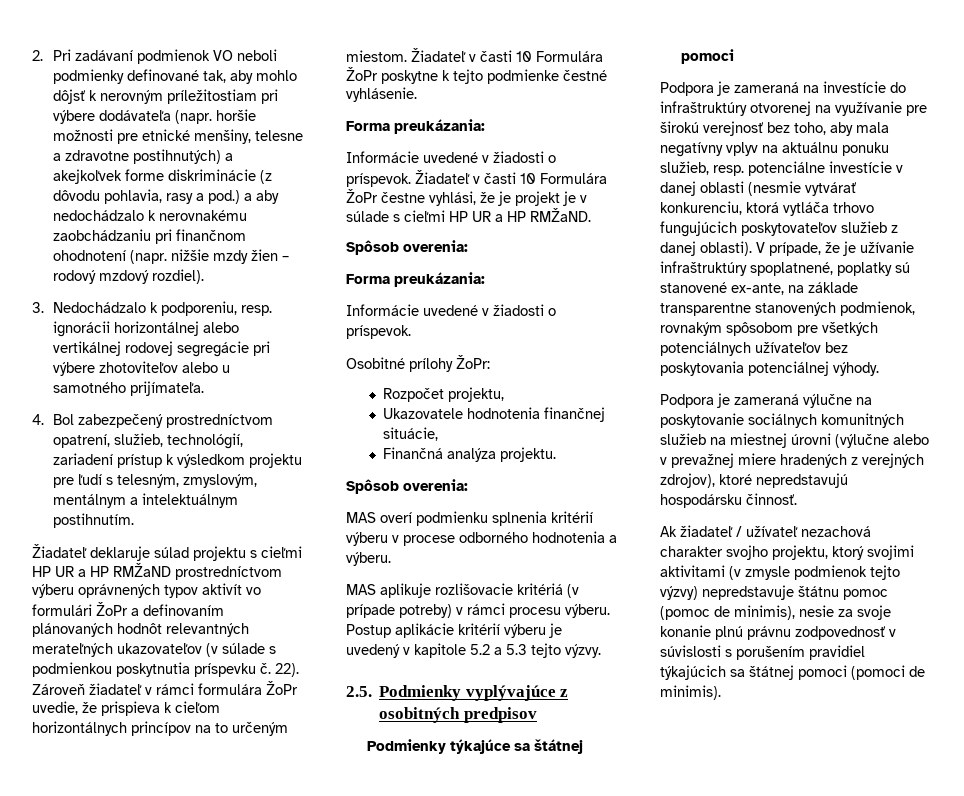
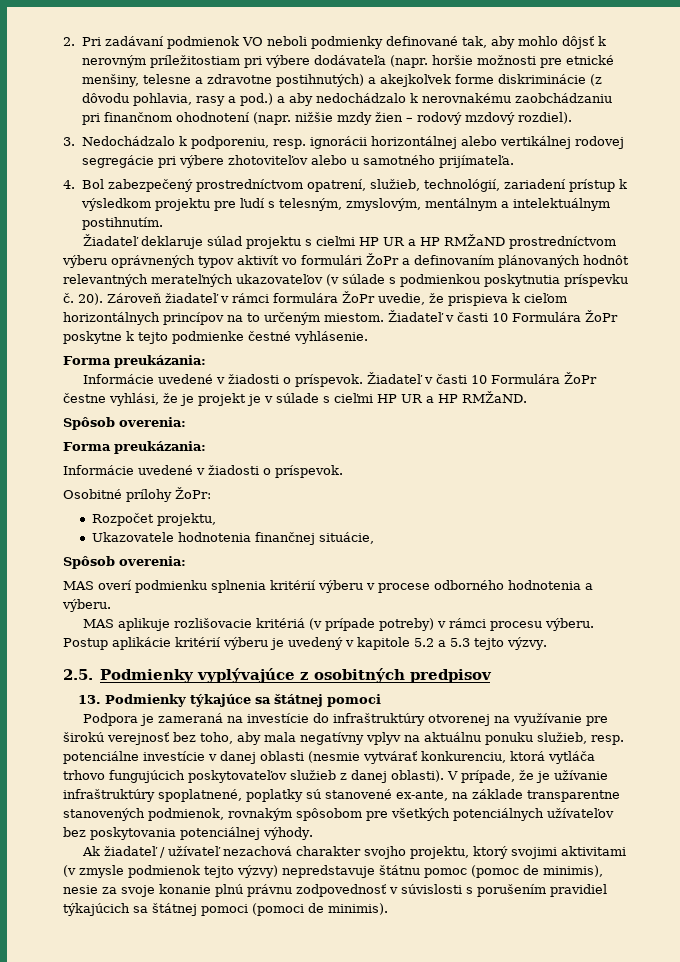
- 22).
+ 20).
- Finančná analýza projektu.
- Podmienky týkajúce sa štátnej pomoci
+ 13. Podmienky týkajúce sa štátnej pomoci
- Podpora je zameraná výlučne na poskytovanie sociálnych komunitných služieb na miestnej úrovni (výlučne alebo v prevažnej miere hradených z verejných zdrojov), ktoré nepredstavujú hospodársku činnosť.

